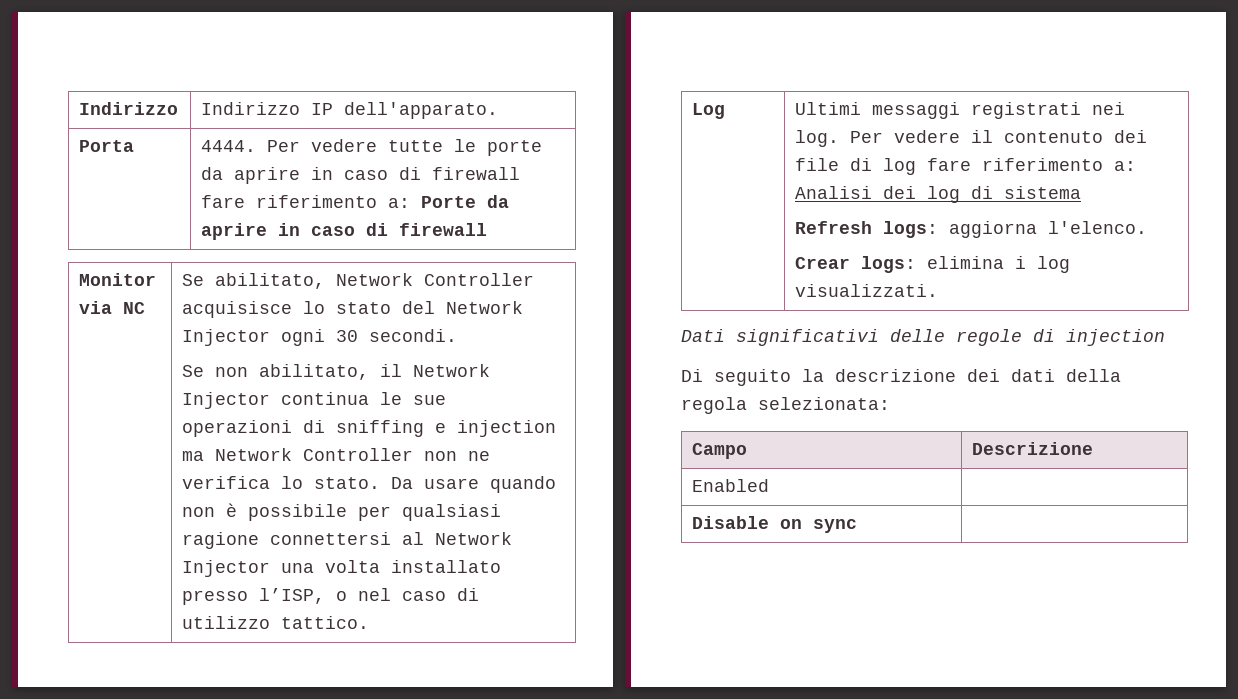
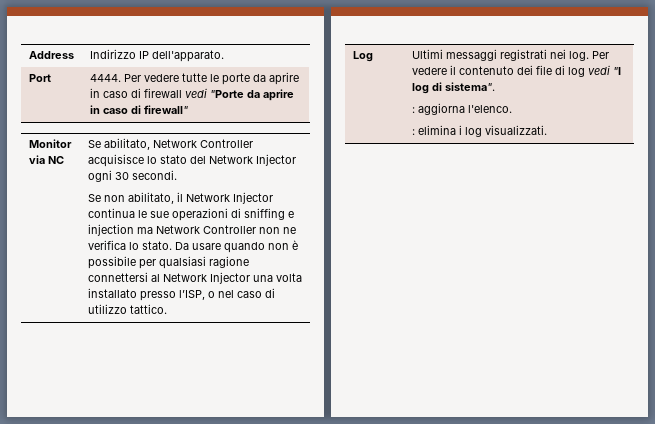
- Indirizzo | Indirizzo IP dell'apparato.
+ Address | Indirizzo IP dell'apparato.
- Porta | 4444. Per vedere tutte le porte da aprire in caso di firewall fare riferimento a: Porte da aprire in caso di firewall
+ Port | 4444. Per vedere tutte le porte da aprire in caso di firewall vedi "Porte da aprire in caso di firewall"
- Log | Ultimi messaggi registrati nei log. Per vedere il contenuto dei file di log fare riferimento a: Analisi dei log di sistema
- Refresh logs: aggiorna l'elenco.
- Crear logs: elimina i log visualizzati.
+ Log | Ultimi messaggi registrati nei log. Per vedere il contenuto dei file di log vedi "I log di sistema".
+ : aggiorna l'elenco.
+ : elimina i log visualizzati.
- Dati significativi delle regole di injection
- Di seguito la descrizione dei dati della regola selezionata:
- Campo | Descrizione
- Enabled |
- Disable on sync |

